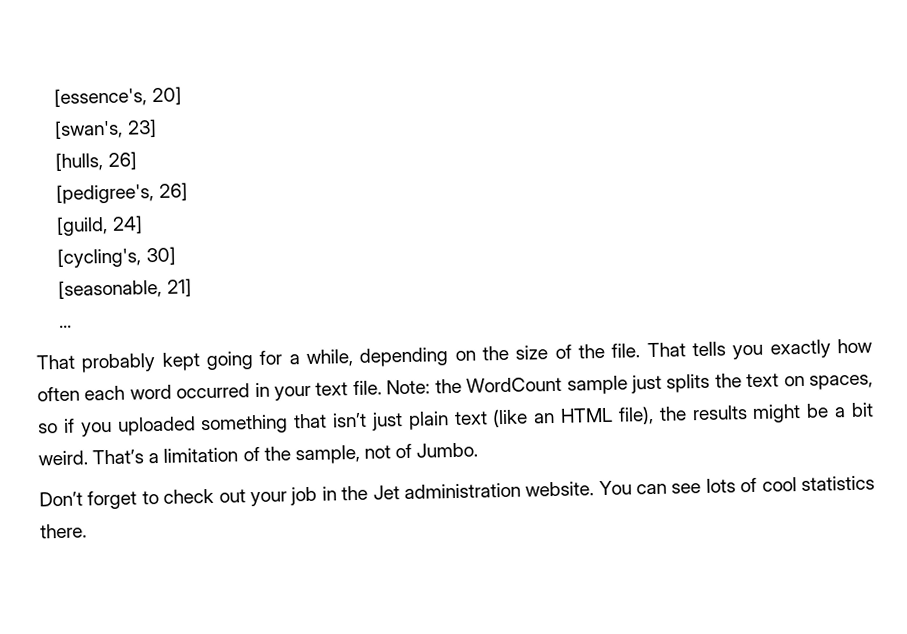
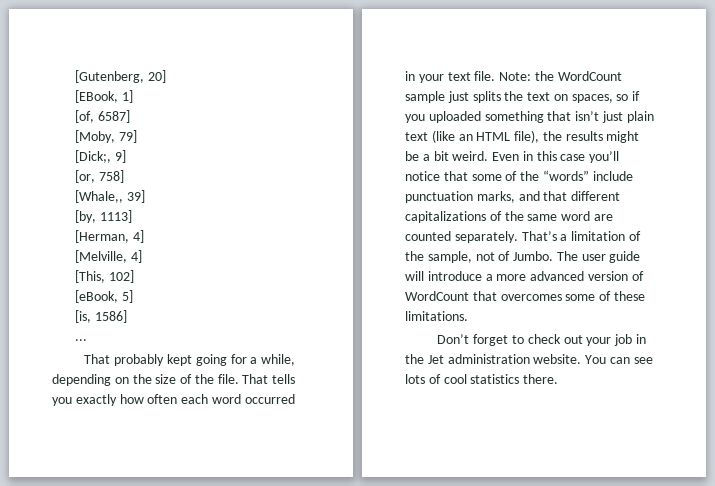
- [essence's, 20]
+ [Gutenberg, 20]
- [swan's, 23]
- [hulls, 26]
- [pedigree's, 26]
- [guild, 24]
- [cycling's, 30]
- [seasonable, 21]
+ [EBook, 1]
+ [of, 6587]
+ [Moby, 79]
+ [Dick;, 9]
+ [or, 758]
+ [Whale,, 39]
+ [by, 1113]
+ [Herman, 4]
+ [Melville, 4]
+ [This, 102]
+ [eBook, 5]
+ [is, 1586]
+ Even in this case you’ll notice that some of the “words” include punctuation marks, and that different capitalizations of the same word are counted separately.
+ The user guide will introduce a more advanced version of WordCount that overcomes some of these limitations.

